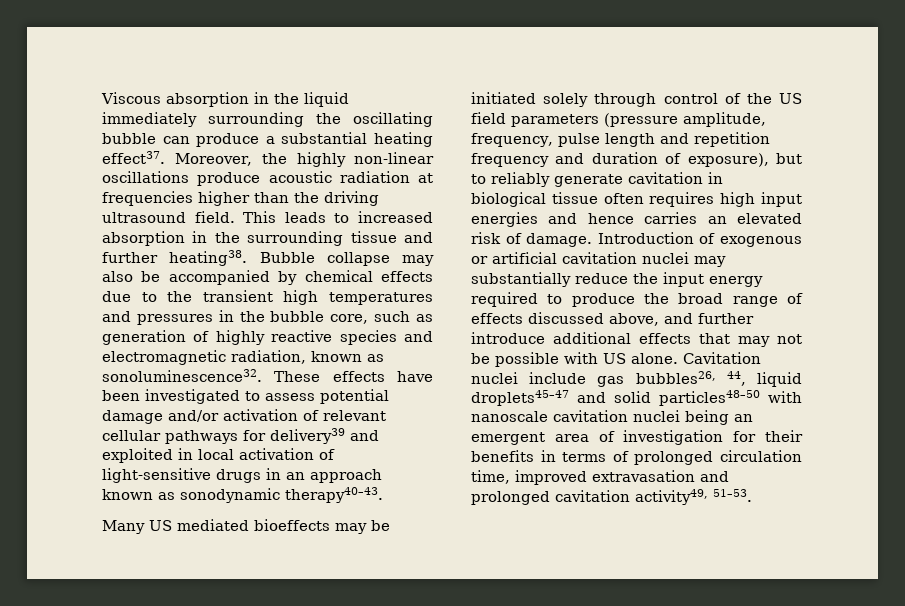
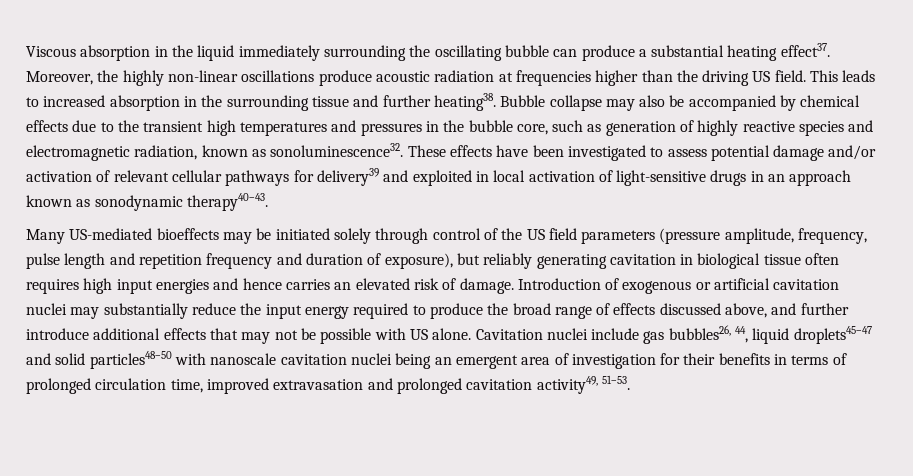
- Moreover, the highly non-linear oscillations produce acoustic radiation at frequencies higher than the driving ultrasound field.
+ Moreover, the highly non-linear oscillations produce acoustic radiation at frequencies higher than the driving US field.
- Many US mediated bioeffects may be initiated solely through control of the US field parameters (pressure amplitude, frequency, pulse length and repetition frequency and duration of exposure), but to reliably generate cavitation in biological tissue often requires high input energies and hence carries an elevated risk of damage.
+ Many US-mediated bioeffects may be initiated solely through control of the US field parameters (pressure amplitude, frequency, pulse length and repetition frequency and duration of exposure), but reliably generating cavitation in biological tissue often requires high input energies and hence carries an elevated risk of damage.

